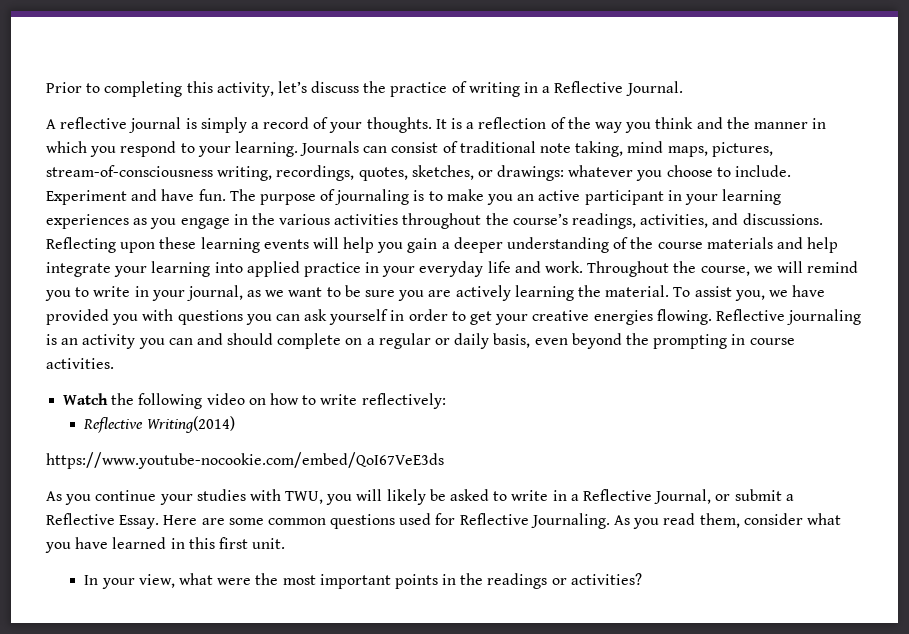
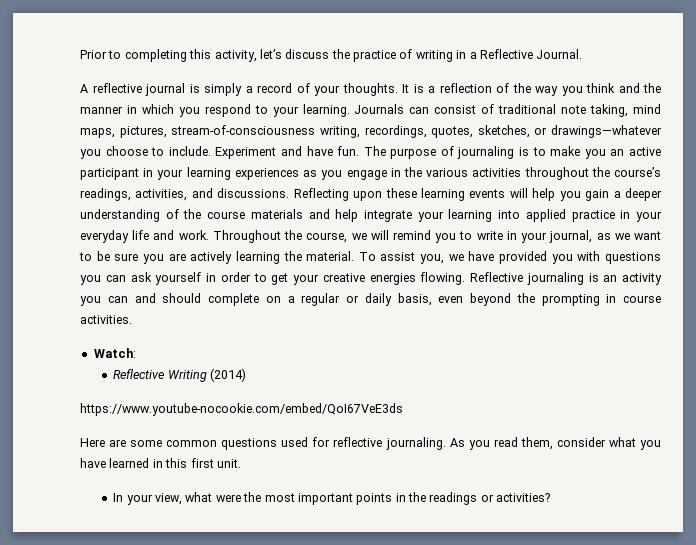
- Journals can consist of traditional note taking, mind maps, pictures, stream-of-consciousness writing, recordings, quotes, sketches, or drawings: whatever you choose to include.
+ Journals can consist of traditional note taking, mind maps, pictures, stream-of-consciousness writing, recordings, quotes, sketches, or drawings—whatever you choose to include.
- Watch the following video on how to write reflectively:
- Reflective Writing(2014)
+ Watch:
+ Reflective Writing (2014)
- As you continue your studies with TWU, you will likely be asked to write in a Reflective Journal, or submit a Reflective Essay. Here are some common questions used for Reflective Journaling.
+ Here are some common questions used for reflective journaling.

